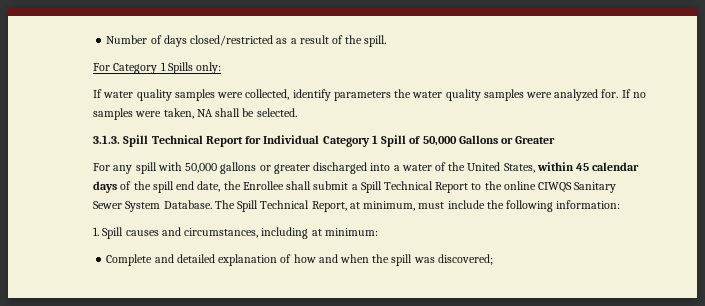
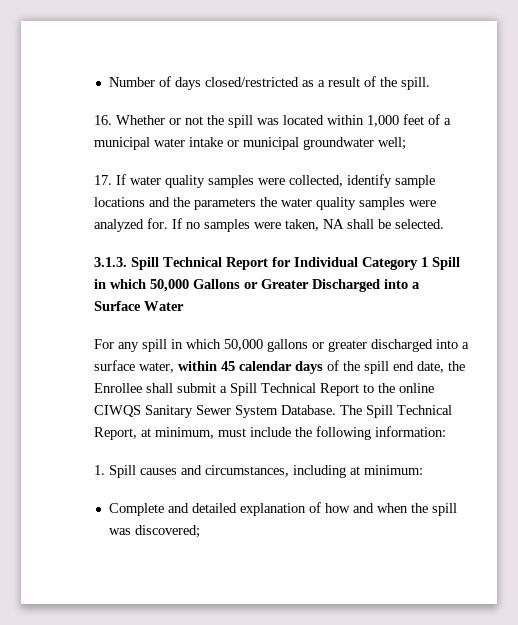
- For Category 1 Spills only:
- If water quality samples were collected, identify parameters the water quality samples were analyzed for.
+ 16. Whether or not the spill was located within 1,000 feet of a municipal water intake or municipal groundwater well;
+ 17. If water quality samples were collected, identify sample locations and the parameters the water quality samples were analyzed for.
- 3.1.3. Spill Technical Report for Individual Category 1 Spill of 50,000 Gallons or Greater
+ 3.1.3. Spill Technical Report for Individual Category 1 Spill in which 50,000 Gallons or Greater Discharged into a Surface Water
- For any spill with 50,000 gallons or greater discharged into a water of the United States, within 45 calendar days of the spill end date, the Enrollee shall submit a Spill Technical Report to the online CIWQS Sanitary Sewer System Database.
+ For any spill in which 50,000 gallons or greater discharged into a surface water, within 45 calendar days of the spill end date, the Enrollee shall submit a Spill Technical Report to the online CIWQS Sanitary Sewer System Database.

